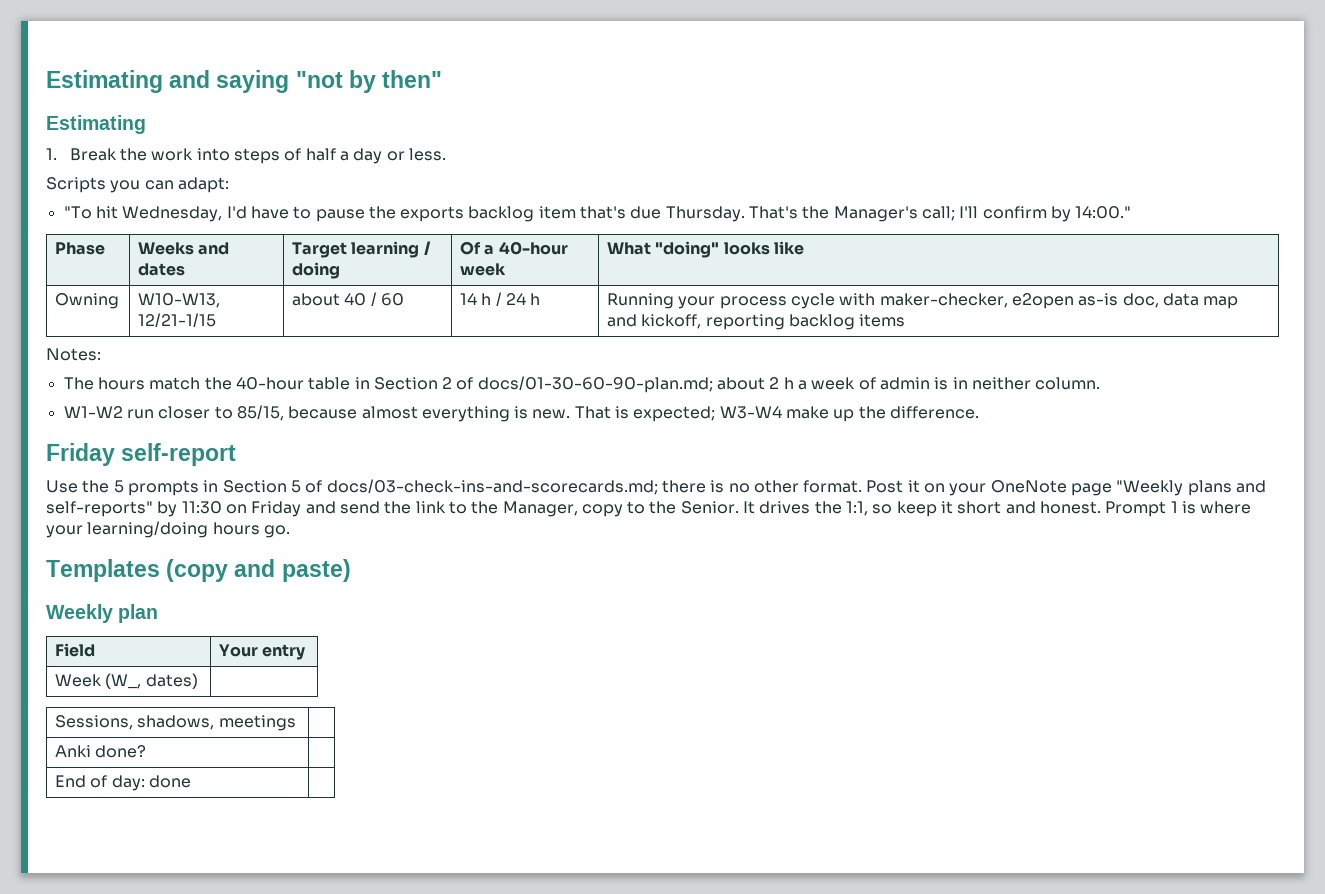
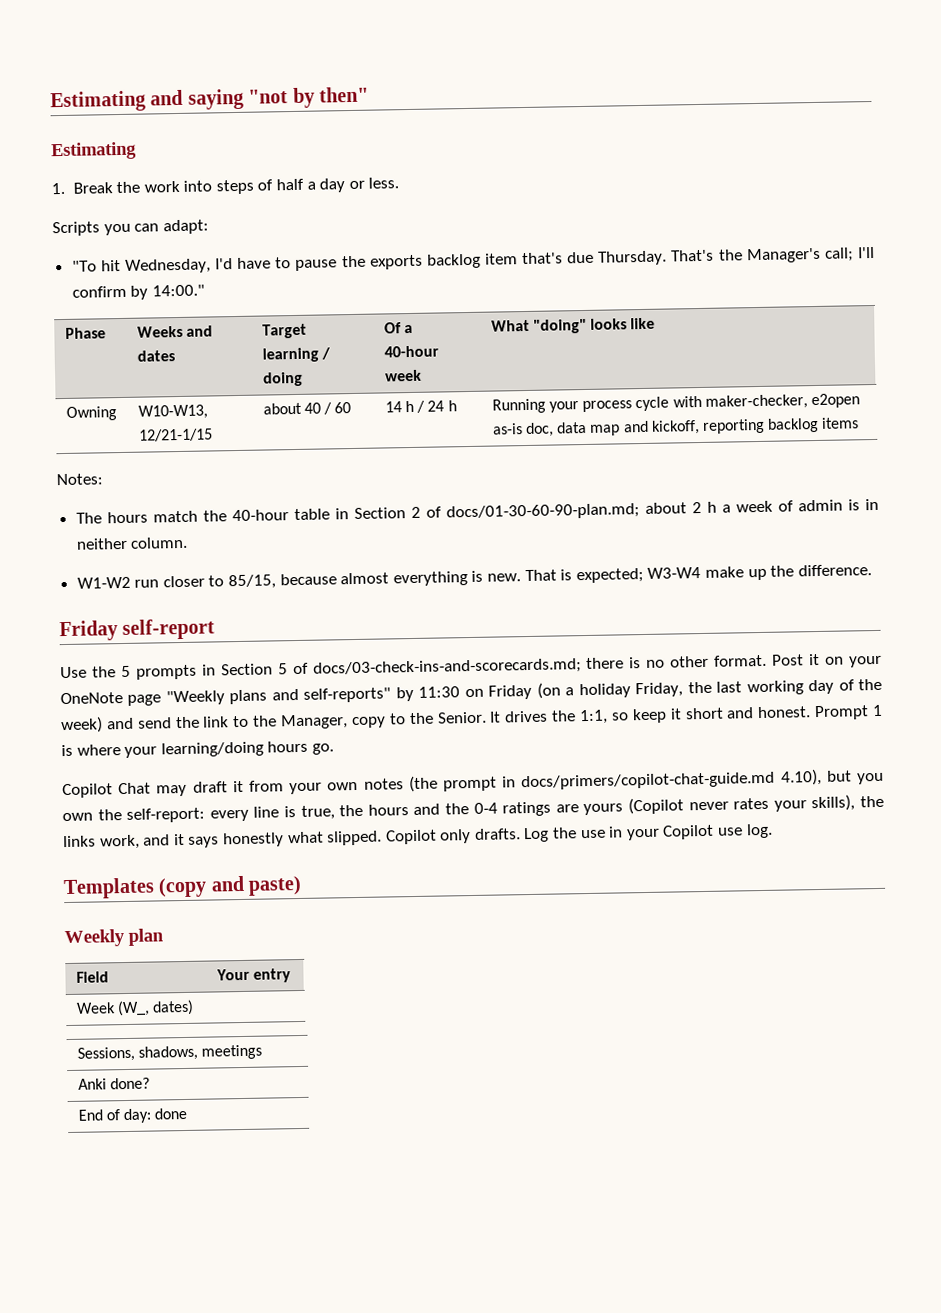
- Post it on your OneNote page "Weekly plans and self-reports" by 11:30 on Friday and send the link to the Manager, copy to the Senior.
+ Post it on your OneNote page "Weekly plans and self-reports" by 11:30 on Friday (on a holiday Friday, the last working day of the week) and send the link to the Manager, copy to the Senior.
+ Copilot Chat may draft it from your own notes (the prompt in docs/primers/copilot-chat-guide.md 4.10), but you own the self-report: every line is true, the hours and the 0-4 ratings are yours (Copilot never rates your skills), the links work, and it says honestly what slipped. Copilot only drafts. Log the use in your Copilot use log.

